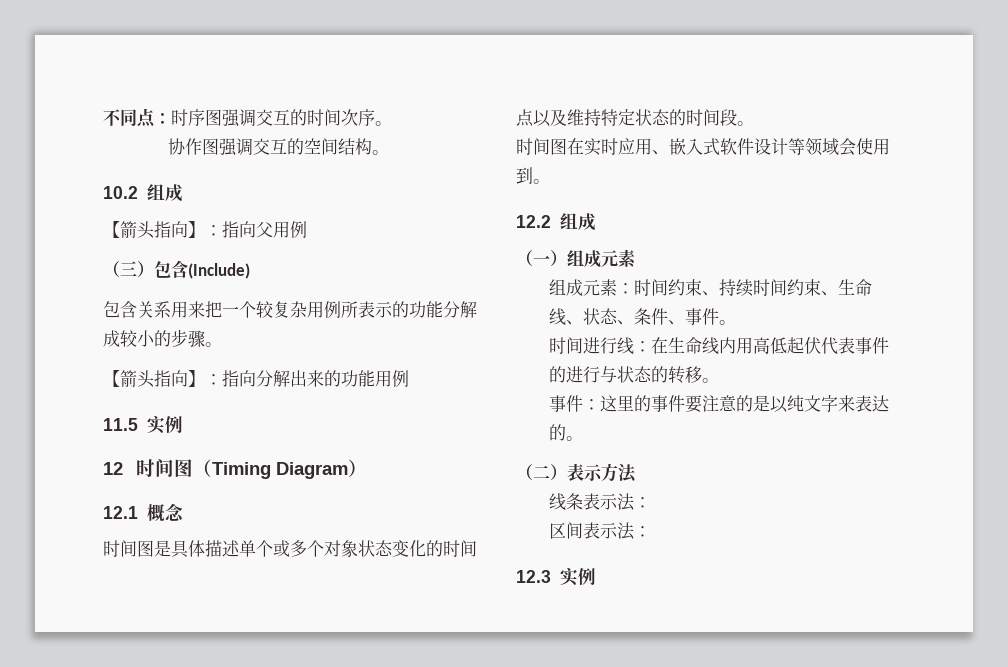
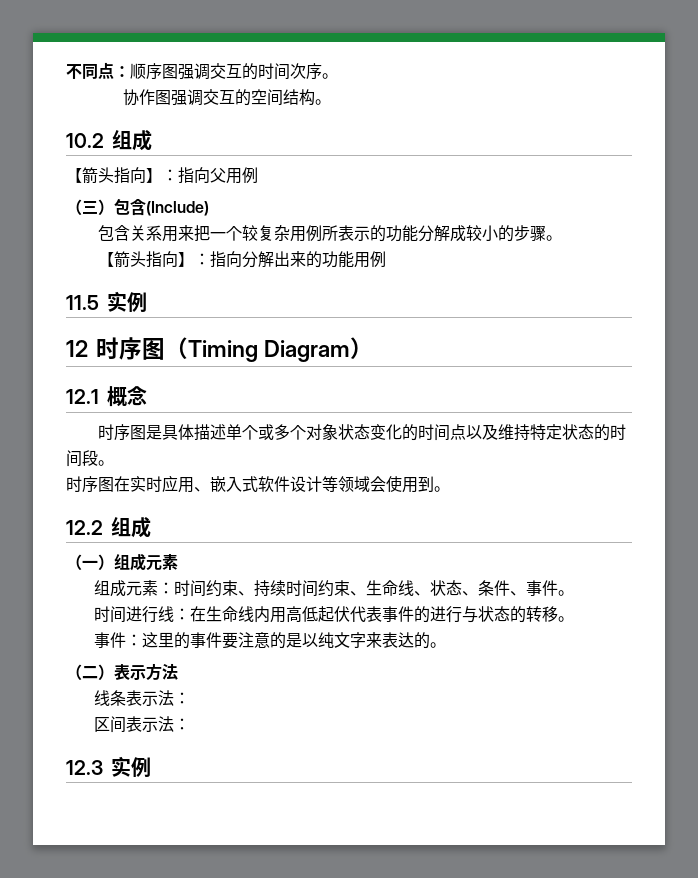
- 不同点：时序图强调交互的时间次序。
+ 不同点：顺序图强调交互的时间次序。
- 12时间图（Timing Diagram）
+ 12时序图（Timing Diagram）
- 时间图是具体描述单个或多个对象状态变化的时间点以及维持特定状态的时间段。
+ 时序图是具体描述单个或多个对象状态变化的时间点以及维持特定状态的时间段。
- 时间图在实时应用、嵌入式软件设计等领域会使用到。
+ 时序图在实时应用、嵌入式软件设计等领域会使用到。

